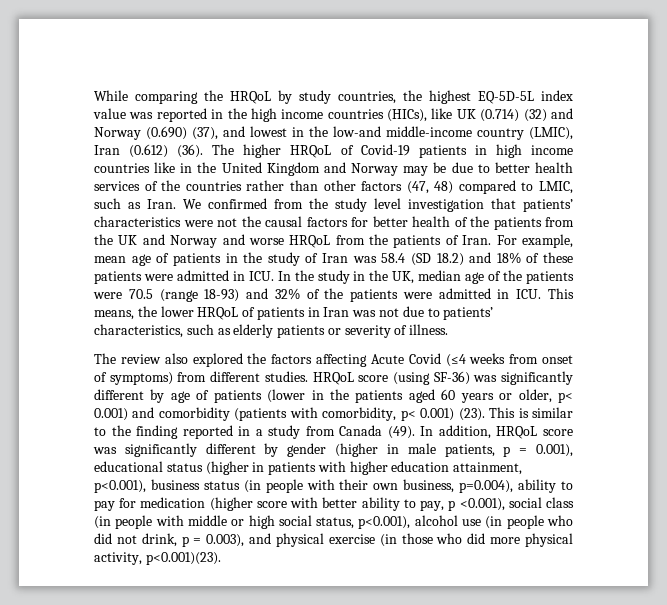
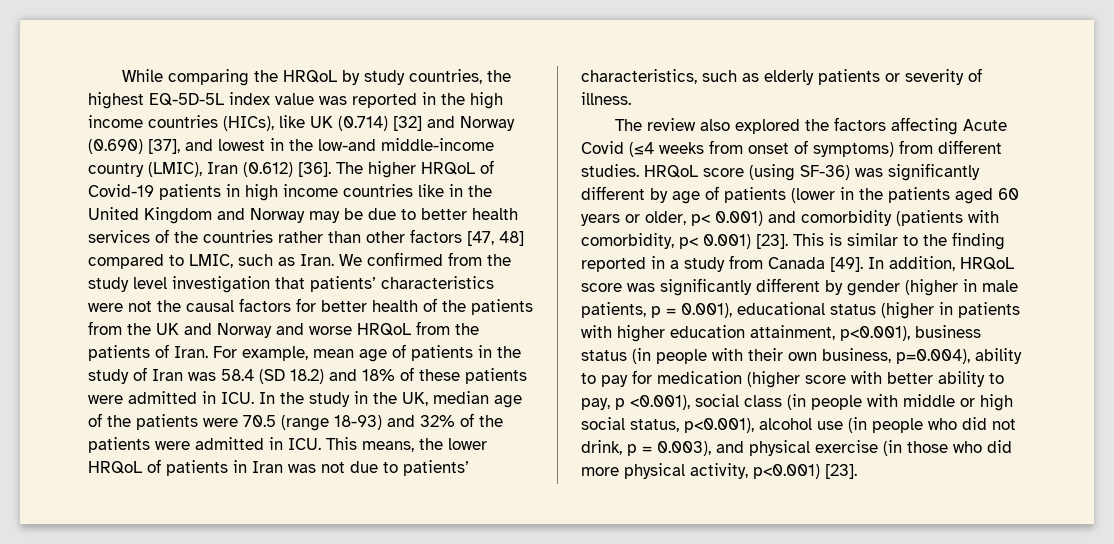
- While comparing the HRQoL by study countries, the highest EQ-5D-5L index value was reported in the high income countries (HICs), like UK (0.714) (32) and Norway (0.690) (37), and lowest in the low-and middle-income country (LMIC), Iran (0.612) (36).
+ While comparing the HRQoL by study countries, the highest EQ-5D-5L index value was reported in the high income countries (HICs), like UK (0.714) [32] and Norway (0.690) [37], and lowest in the low-and middle-income country (LMIC), Iran (0.612) [36].
- The higher HRQoL of Covid-19 patients in high income countries like in the United Kingdom and Norway may be due to better health services of the countries rather than other factors (47, 48) compared to LMIC, such as Iran.
+ The higher HRQoL of Covid-19 patients in high income countries like in the United Kingdom and Norway may be due to better health services of the countries rather than other factors [47, 48] compared to LMIC, such as Iran.
- HRQoL score (using SF-36) was significantly different by age of patients (lower in the patients aged 60 years or older, p< 0.001) and comorbidity (patients with comorbidity, p< 0.001) (23).
+ HRQoL score (using SF-36) was significantly different by age of patients (lower in the patients aged 60 years or older, p< 0.001) and comorbidity (patients with comorbidity, p< 0.001) [23].
- This is similar to the finding reported in a study from Canada (49).
+ This is similar to the finding reported in a study from Canada [49].
- In addition, HRQoL score was significantly different by gender (higher in male patients, p = 0.001), educational status (higher in patients with higher education attainment, p<0.001), business status (in people with their own business, p=0.004), ability to pay for medication (higher score with better ability to pay, p <0.001), social class (in people with middle or high social status, p<0.001), alcohol use (in people who did not drink, p = 0.003), and physical exercise (in those who did more physical activity, p<0.001)(23).
+ In addition, HRQoL score was significantly different by gender (higher in male patients, p = 0.001), educational status (higher in patients with higher education attainment, p<0.001), business status (in people with their own business, p=0.004), ability to pay for medication (higher score with better ability to pay, p <0.001), social class (in people with middle or high social status, p<0.001), alcohol use (in people who did not drink, p = 0.003), and physical exercise (in those who did more physical activity, p<0.001) [23].

